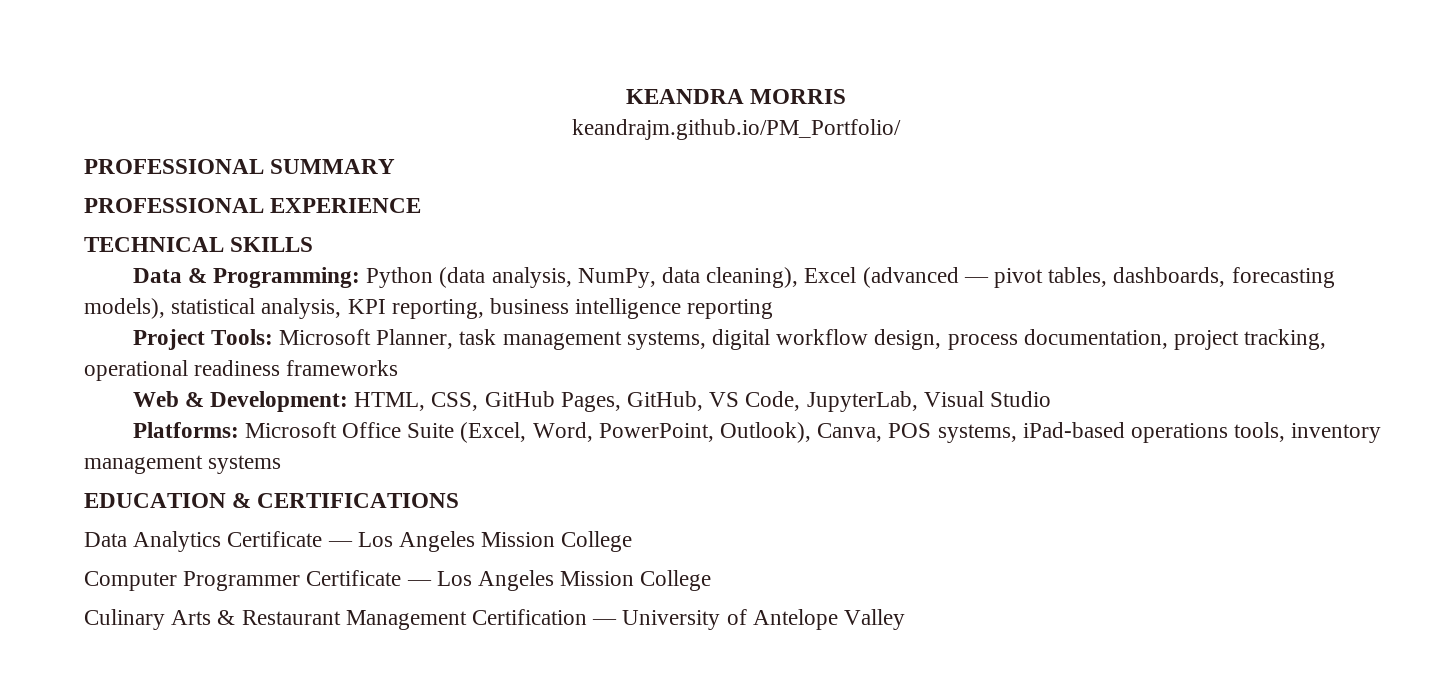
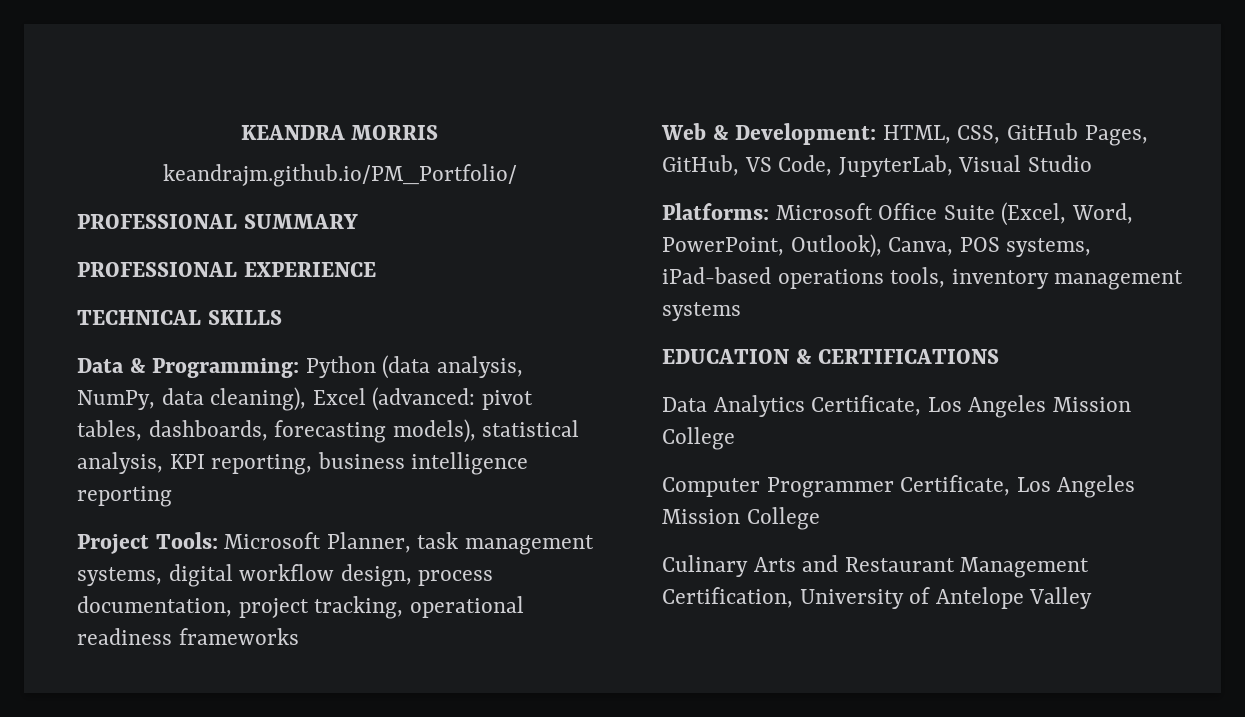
- Data & Programming: Python (data analysis, NumPy, data cleaning), Excel (advanced — pivot tables, dashboards, forecasting models), statistical analysis, KPI reporting, business intelligence reporting
+ Data & Programming: Python (data analysis, NumPy, data cleaning), Excel (advanced: pivot tables, dashboards, forecasting models), statistical analysis, KPI reporting, business intelligence reporting
- Data Analytics Certificate — Los Angeles Mission College
+ Data Analytics Certificate, Los Angeles Mission College
- Computer Programmer Certificate — Los Angeles Mission College
+ Computer Programmer Certificate, Los Angeles Mission College
- Culinary Arts & Restaurant Management Certification — University of Antelope Valley
+ Culinary Arts and Restaurant Management Certification, University of Antelope Valley

